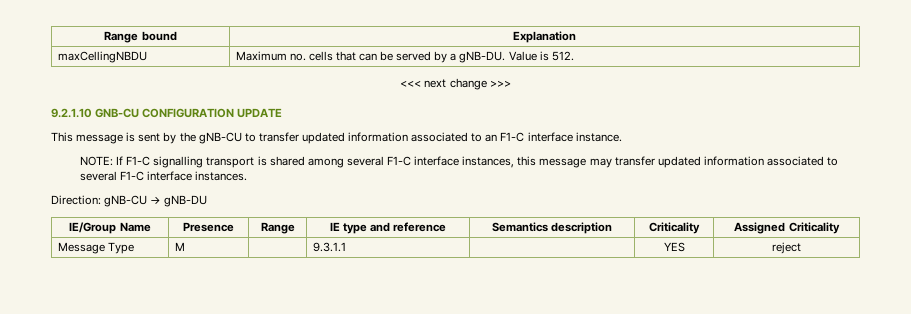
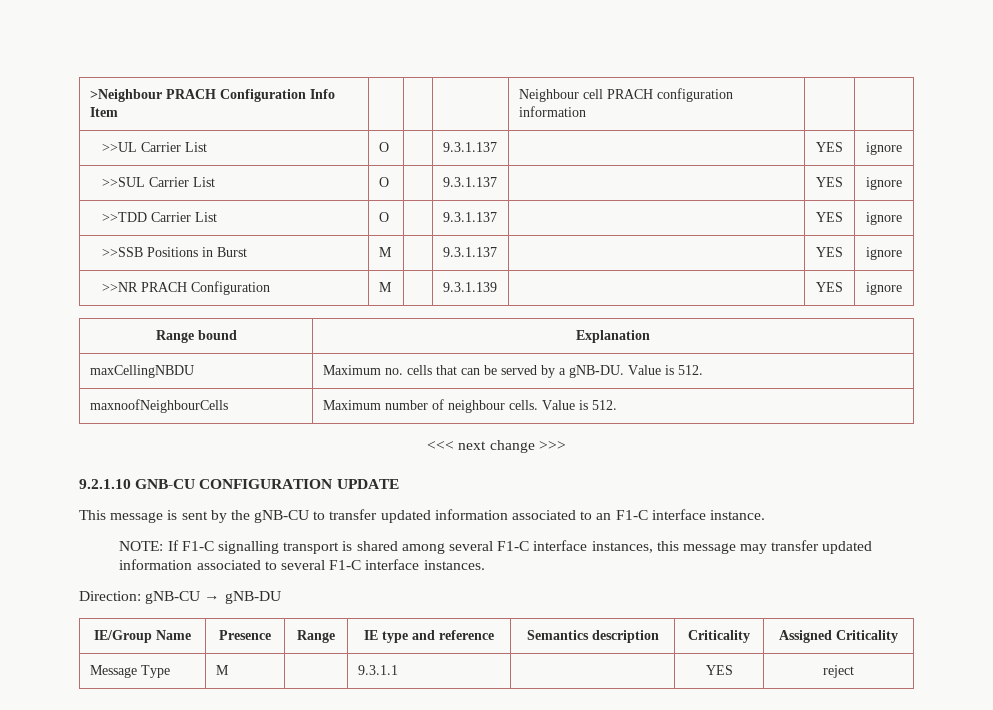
+ >Neighbour PRACH Configuration Info Item | | | | Neighbour cell PRACH configuration information | |
+ >>UL Carrier List | O | | 9.3.1.137 | | YES | ignore
+ >>SUL Carrier List | O | | 9.3.1.137 | | YES | ignore
+ >>TDD Carrier List | O | | 9.3.1.137 | | YES | ignore
+ >>SSB Positions in Burst | M | | 9.3.1.137 | | YES | ignore
+ >>NR PRACH Configuration | M | | 9.3.1.139 | | YES | ignore
+ maxnoofNeighbourCells | Maximum number of neighbour cells. Value is 512.

